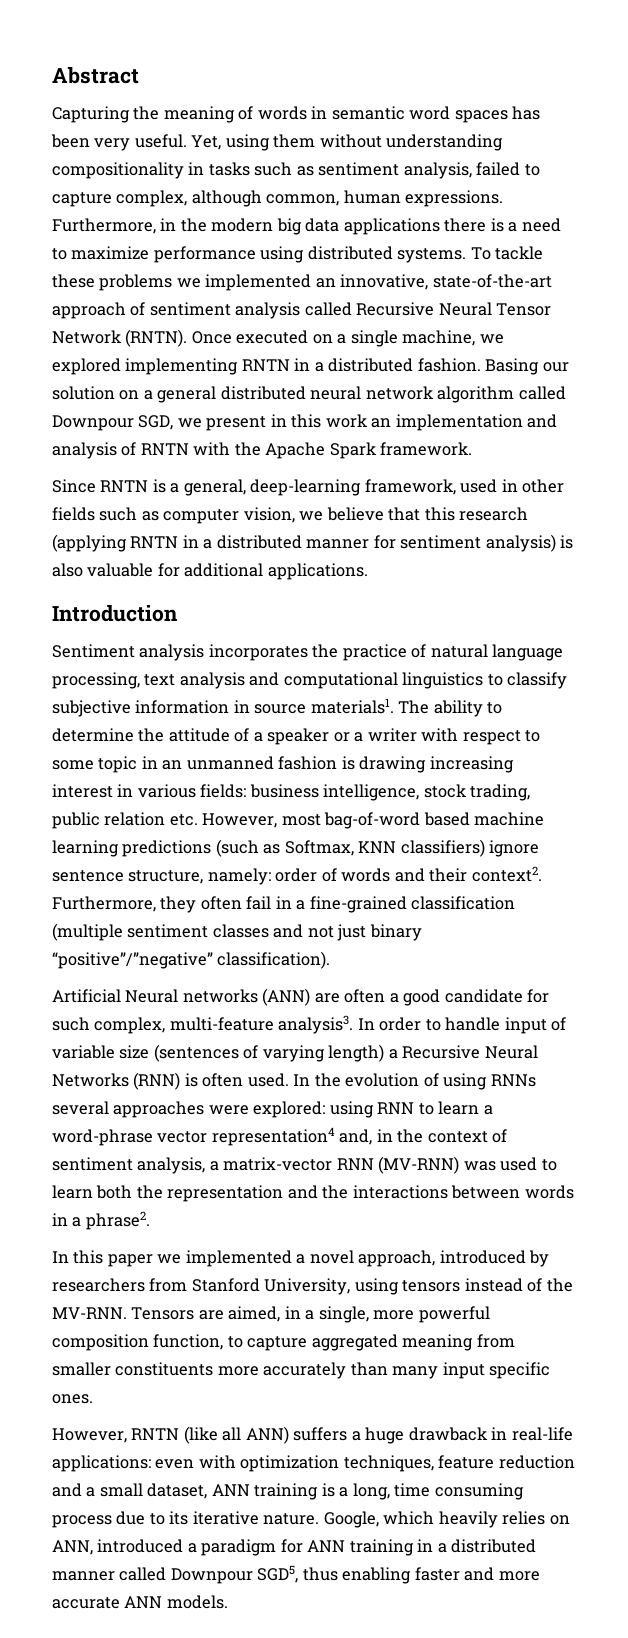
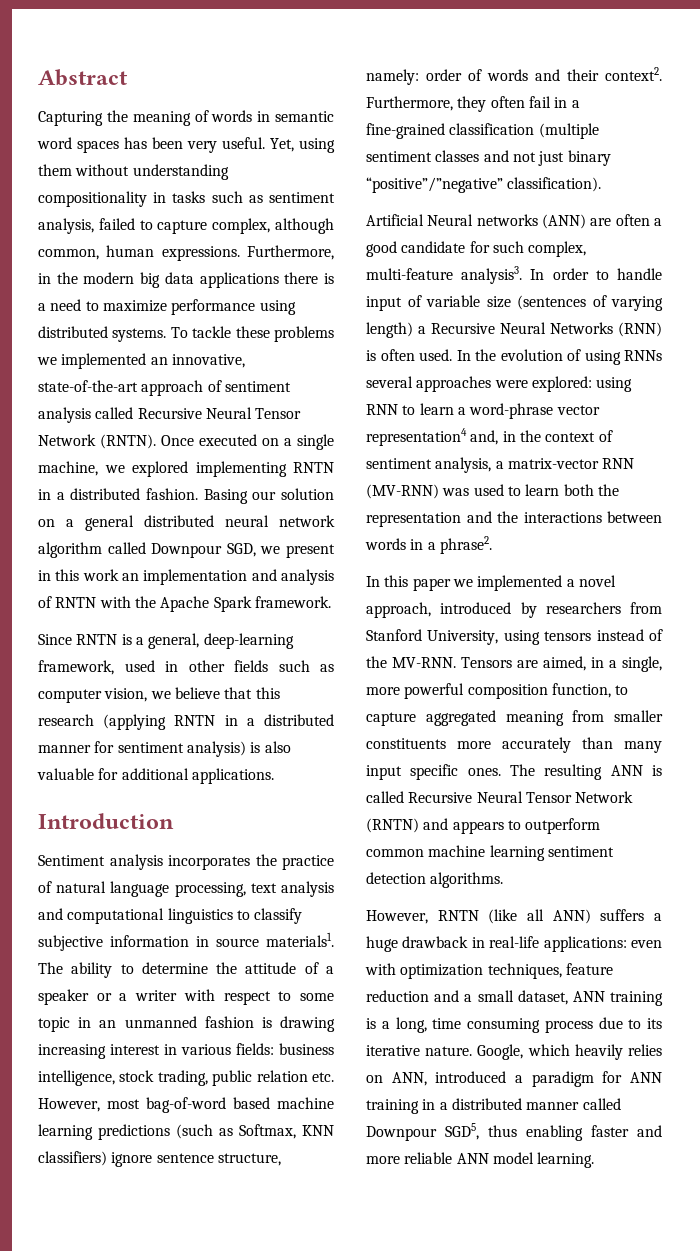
+ The resulting ANN is called Recursive Neural Tensor Network (RNTN) and appears to outperform common machine learning sentiment detection algorithms.
- Google, which heavily relies on ANN, introduced a paradigm for ANN training in a distributed manner called Downpour SGD5, thus enabling faster and more accurate ANN models.
+ Google, which heavily relies on ANN, introduced a paradigm for ANN training in a distributed manner called Downpour SGD5, thus enabling faster and more reliable ANN model learning.

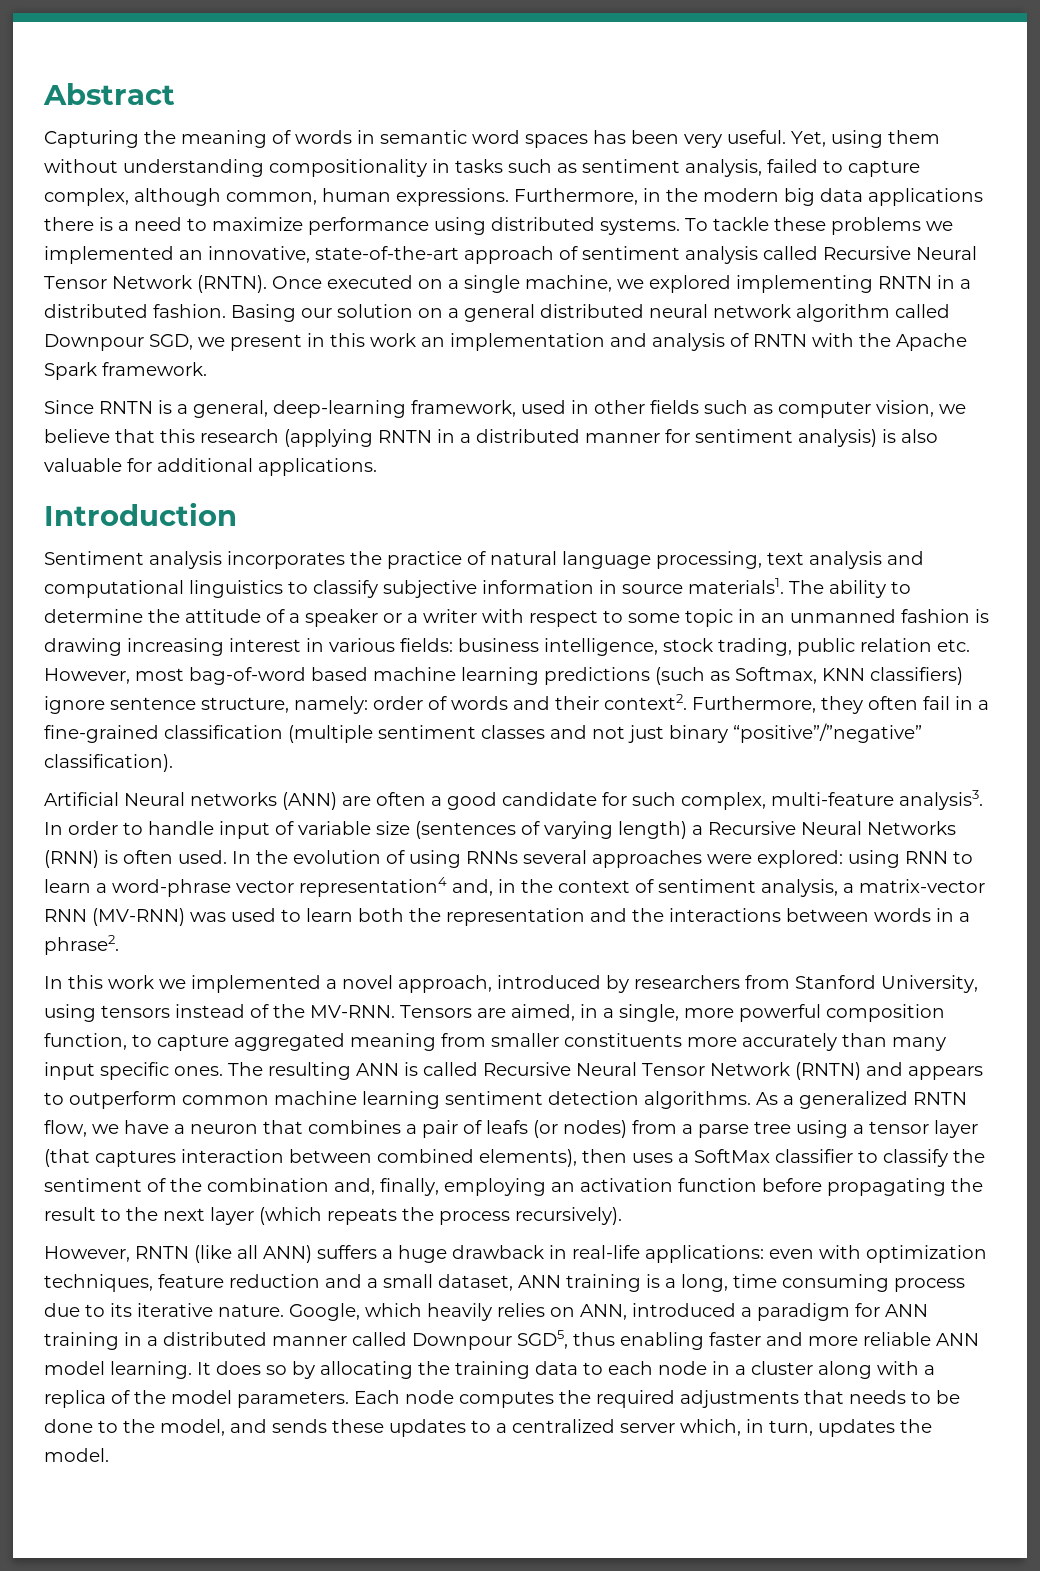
- In this paper we implemented a novel approach, introduced by researchers from Stanford University, using tensors instead of the MV-RNN.
+ In this work we implemented a novel approach, introduced by researchers from Stanford University, using tensors instead of the MV-RNN.
+ As a generalized RNTN flow, we have a neuron that combines a pair of leafs (or nodes) from a parse tree using a tensor layer (that captures interaction between combined elements), then uses a SoftMax classifier to classify the sentiment of the combination and, finally, employing an activation function before propagating the result to the next layer (which repeats the process recursively).
+ It does so by allocating the training data to each node in a cluster along with a replica of the model parameters. Each node computes the required adjustments that needs to be done to the model, and sends these updates to a centralized server which, in turn, updates the model.

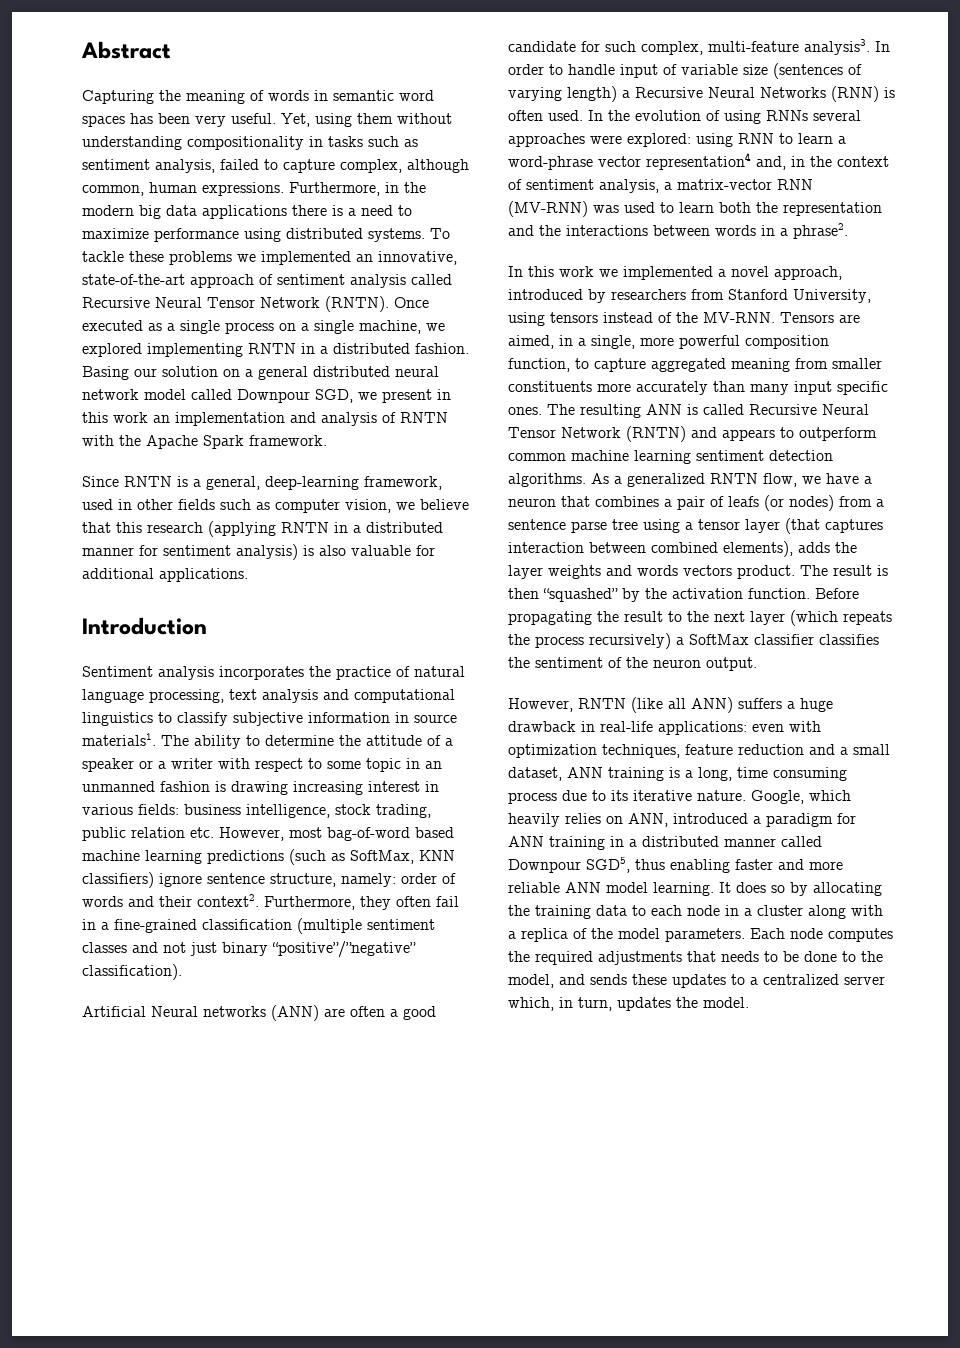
- Once executed on a single machine, we explored implementing RNTN in a distributed fashion.
+ Once executed as a single process on a single machine, we explored implementing RNTN in a distributed fashion.
- Basing our solution on a general distributed neural network algorithm called Downpour SGD, we present in this work an implementation and analysis of RNTN with the Apache Spark framework.
+ Basing our solution on a general distributed neural network model called Downpour SGD, we present in this work an implementation and analysis of RNTN with the Apache Spark framework.
- The ability to determine the attitude of a speaker or a writer with respect to some topic in an unmanned fashion is drawing increasing interest in various fields: business intelligence, stock trading, public relation etc. However, most bag-of-word based machine learning predictions (such as Softmax, KNN classifiers) ignore sentence structure, namely: order of words and their context2.
+ The ability to determine the attitude of a speaker or a writer with respect to some topic in an unmanned fashion is drawing increasing interest in various fields: business intelligence, stock trading, public relation etc. However, most bag-of-word based machine learning predictions (such as SoftMax, KNN classifiers) ignore sentence structure, namely: order of words and their context2.
- As a generalized RNTN flow, we have a neuron that combines a pair of leafs (or nodes) from a parse tree using a tensor layer (that captures interaction between combined elements), then uses a SoftMax classifier to classify the sentiment of the combination and, finally, employing an activation function before propagating the result to the next layer (which repeats the process recursively).
+ As a generalized RNTN flow, we have a neuron that combines a pair of leafs (or nodes) from a sentence parse tree using a tensor layer (that captures interaction between combined elements), adds the layer weights and words vectors product. The result is then “squashed” by the activation function. Before propagating the result to the next layer (which repeats the process recursively) a SoftMax classifier classifies the sentiment of the neuron output.

